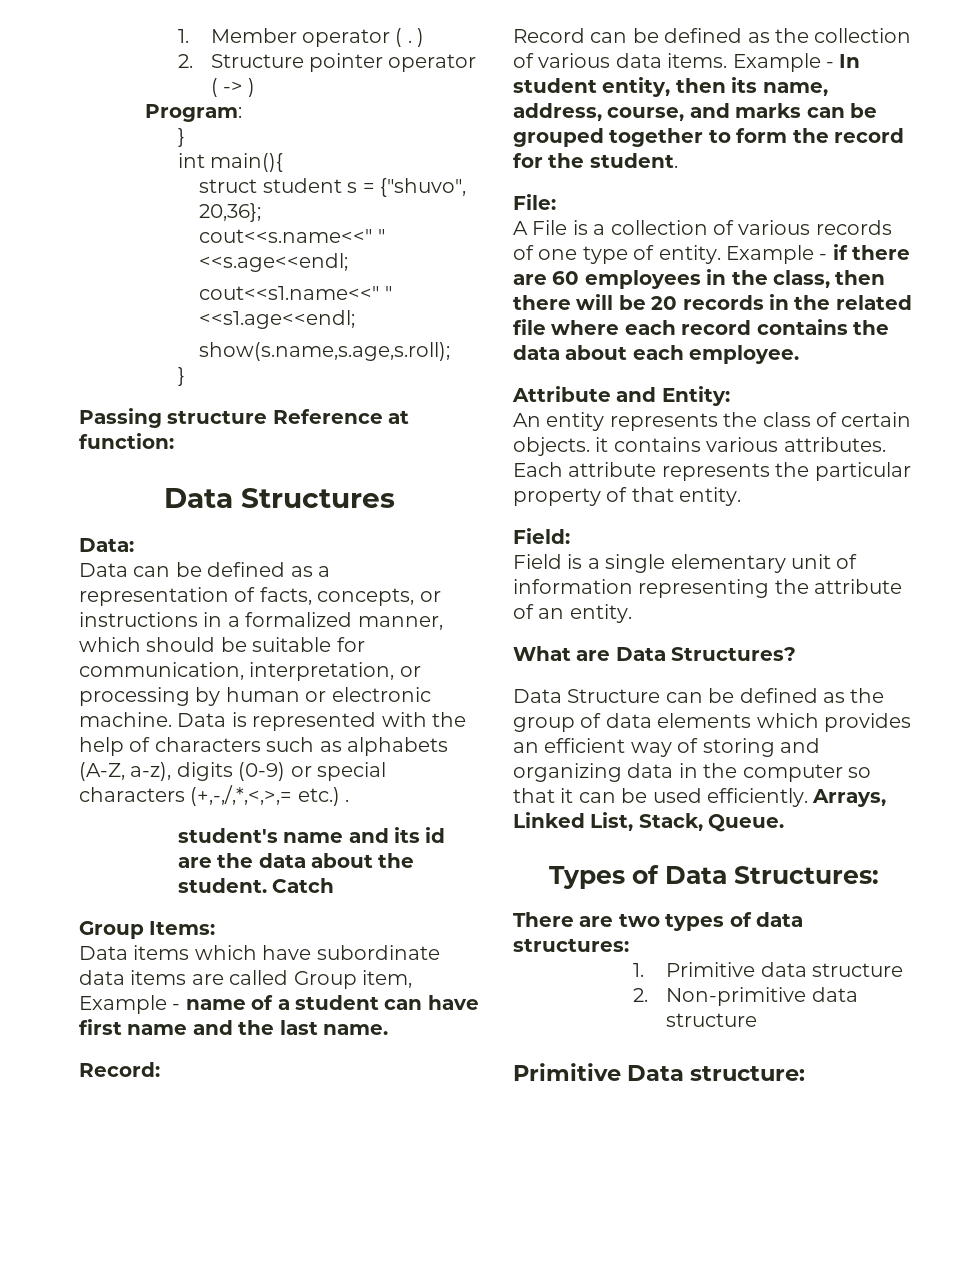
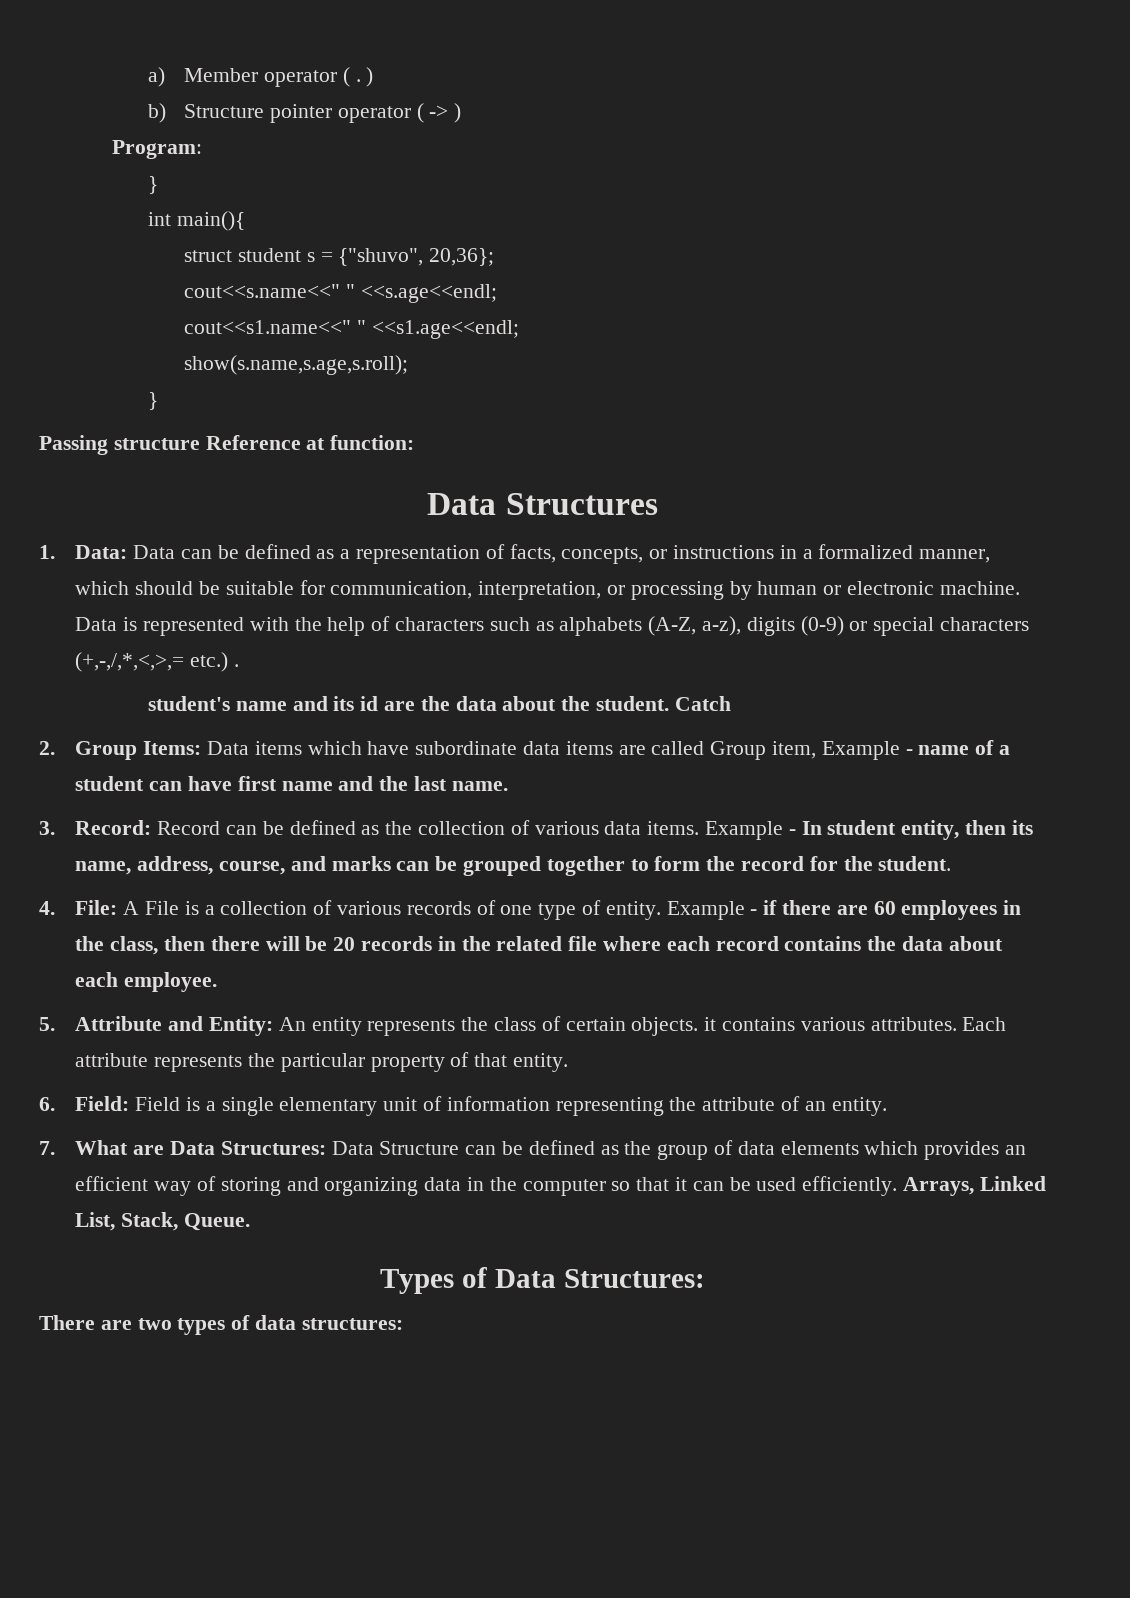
- 1. Member operator ( . )
+ a) Member operator ( . )
- 2. Structure pointer operator ( -> )
+ b) Structure pointer operator ( -> )
- Data:
- Data can be defined as a representation of facts, concepts, or instructions in a formalized manner, which should be suitable for communication, interpretation, or processing by human or electronic machine.
+ 1. Data: Data can be defined as a representation of facts, concepts, or instructions in a formalized manner, which should be suitable for communication, interpretation, or processing by human or electronic machine.
- Group Items:
- Data items which have subordinate data items are called Group item, Example - name of a student can have first name and the last name.
+ 2. Group Items: Data items which have subordinate data items are called Group item, Example - name of a student can have first name and the last name.
- Record:
- Record can be defined as the collection of various data items.
+ 3. Record: Record can be defined as the collection of various data items.
- File:
- A File is a collection of various records of one type of entity.
+ 4. File: A File is a collection of various records of one type of entity.
- Attribute and Entity:
- An entity represents the class of certain objects. it contains various attributes.
+ 5. Attribute and Entity: An entity represents the class of certain objects. it contains various attributes.
- Field:
- Field is a single elementary unit of information representing the attribute of an entity.
+ 6. Field: Field is a single elementary unit of information representing the attribute of an entity.
- What are Data Structures?
- Data Structure can be defined as the group of data elements which provides an efficient way of storing and organizing data in the computer so that it can be used efficiently.
+ 7. What are Data Structures: Data Structure can be defined as the group of data elements which provides an efficient way of storing and organizing data in the computer so that it can be used efficiently.
- 1. Primitive data structure
- 2. Non-primitive data structure
- Primitive Data structure:

